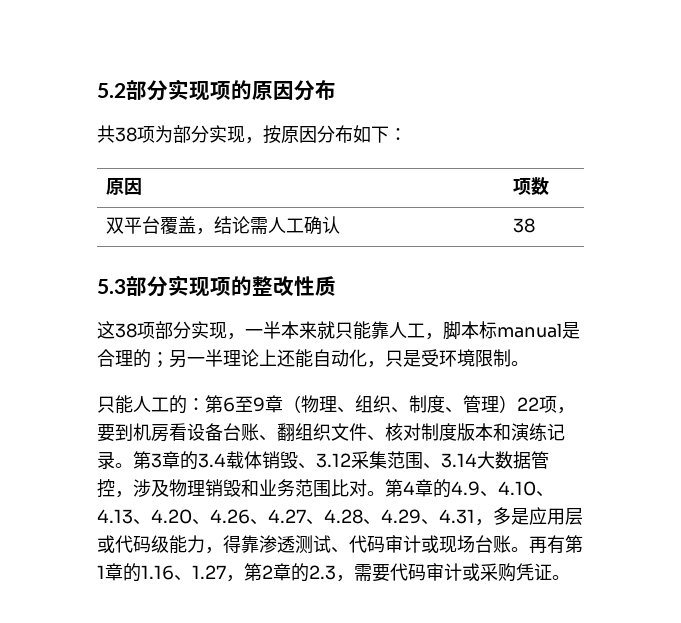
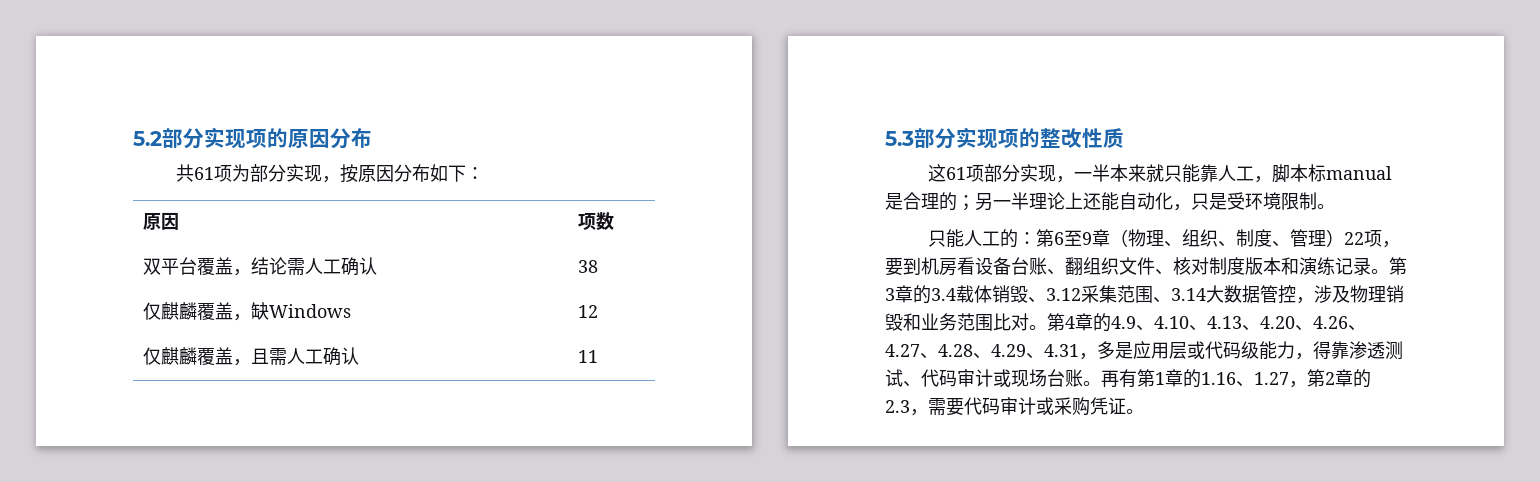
- 共38项为部分实现，按原因分布如下：
+ 共61项为部分实现，按原因分布如下：
+ 仅麒麟覆盖，缺Windows | 12
+ 仅麒麟覆盖，且需人工确认 | 11
- 这38项部分实现，一半本来就只能靠人工，脚本标manual是合理的；另一半理论上还能自动化，只是受环境限制。
+ 这61项部分实现，一半本来就只能靠人工，脚本标manual是合理的；另一半理论上还能自动化，只是受环境限制。

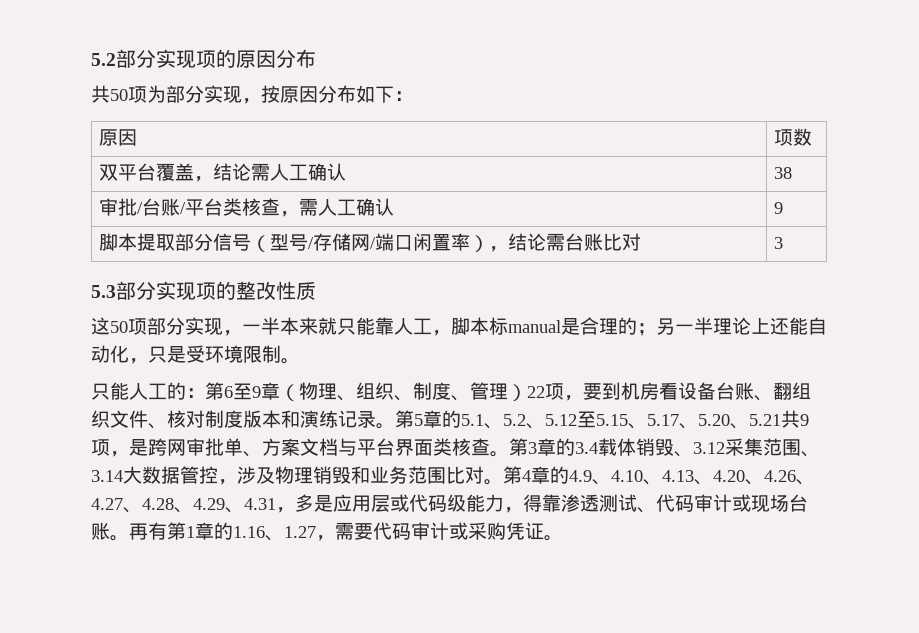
- 共61项为部分实现，按原因分布如下：
+ 共50项为部分实现，按原因分布如下：
- 仅麒麟覆盖，缺Windows | 12
- 仅麒麟覆盖，且需人工确认 | 11
+ 审批/台账/平台类核查，需人工确认 | 9
+ 脚本提取部分信号（型号/存储网/端口闲置率），结论需台账比对 | 3
- 这61项部分实现，一半本来就只能靠人工，脚本标manual是合理的；另一半理论上还能自动化，只是受环境限制。
+ 这50项部分实现，一半本来就只能靠人工，脚本标manual是合理的；另一半理论上还能自动化，只是受环境限制。
- 第3章的3.4载体销毁、3.12采集范围、3.14大数据管控，涉及物理销毁和业务范围比对。
+ 第5章的5.1、5.2、5.12至5.15、5.17、5.20、5.21共9项，是跨网审批单、方案文档与平台界面类核查。第3章的3.4载体销毁、3.12采集范围、3.14大数据管控，涉及物理销毁和业务范围比对。
- 再有第1章的1.16、1.27，第2章的2.3，需要代码审计或采购凭证。
+ 再有第1章的1.16、1.27，需要代码审计或采购凭证。

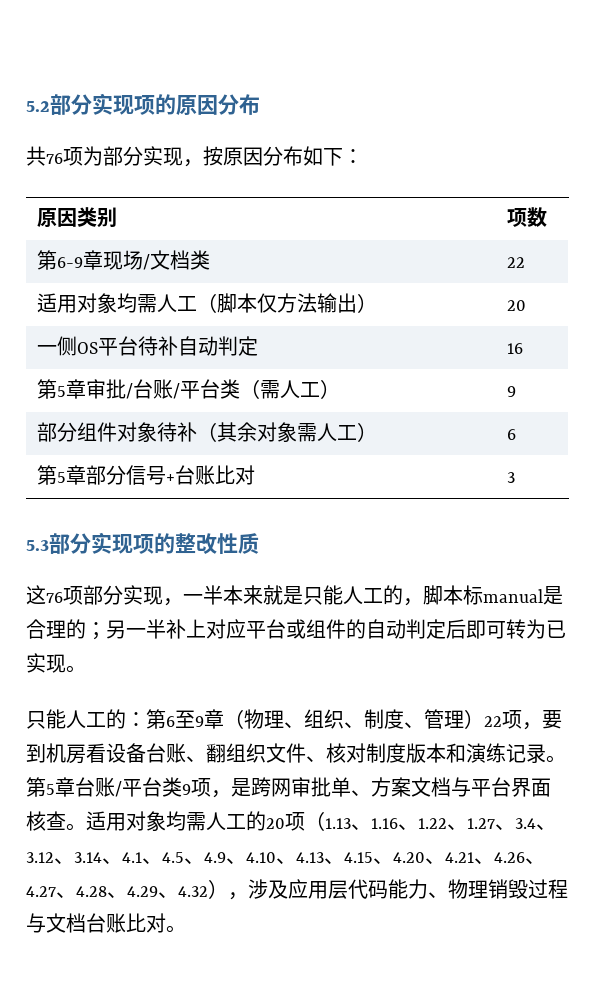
- 共50项为部分实现，按原因分布如下：
+ 共76项为部分实现，按原因分布如下：
- 原因 | 项数
+ 原因类别 | 项数
- 双平台覆盖，结论需人工确认 | 38
- 审批/台账/平台类核查，需人工确认 | 9
- 脚本提取部分信号（型号/存储网/端口闲置率），结论需台账比对 | 3
+ 第6-9章现场/文档类 | 22
+ 适用对象均需人工（脚本仅方法输出） | 20
+ 一侧OS平台待补自动判定 | 16
+ 第5章审批/台账/平台类（需人工） | 9
+ 部分组件对象待补（其余对象需人工） | 6
+ 第5章部分信号+台账比对 | 3
- 这50项部分实现，一半本来就只能靠人工，脚本标manual是合理的；另一半理论上还能自动化，只是受环境限制。
+ 这76项部分实现，一半本来就是只能人工的，脚本标manual是合理的；另一半补上对应平台或组件的自动判定后即可转为已实现。
- 第5章的5.1、5.2、5.12至5.15、5.17、5.20、5.21共9项，是跨网审批单、方案文档与平台界面类核查。第3章的3.4载体销毁、3.12采集范围、3.14大数据管控，涉及物理销毁和业务范围比对。第4章的4.9、4.10、4.13、4.20、4.26、4.27、4.28、4.29、4.31，多是应用层或代码级能力，得靠渗透测试、代码审计或现场台账。再有第1章的1.16、1.27，需要代码审计或采购凭证。
+ 第5章台账/平台类9项，是跨网审批单、方案文档与平台界面核查。适用对象均需人工的20项（1.13、1.16、1.22、1.27、3.4、3.12、3.14、4.1、4.5、4.9、4.10、4.13、4.15、4.20、4.21、4.26、4.27、4.28、4.29、4.32），涉及应用层代码能力、物理销毁过程与文档台账比对。

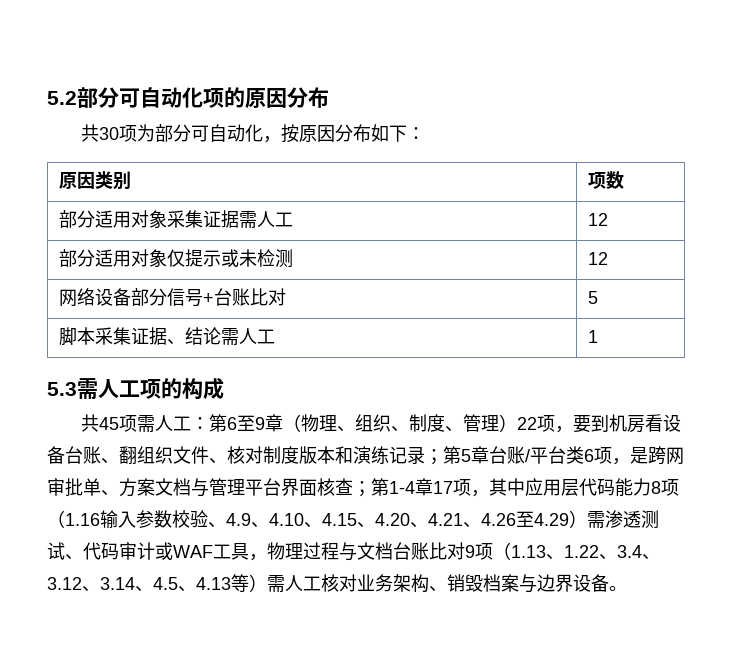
- 5.2部分实现项的原因分布
+ 5.2部分可自动化项的原因分布
- 共76项为部分实现，按原因分布如下：
+ 共30项为部分可自动化，按原因分布如下：
- 第6-9章现场/文档类 | 22
- 适用对象均需人工（脚本仅方法输出） | 20
- 一侧OS平台待补自动判定 | 16
- 第5章审批/台账/平台类（需人工） | 9
- 部分组件对象待补（其余对象需人工） | 6
- 第5章部分信号+台账比对 | 3
- 5.3部分实现项的整改性质
- 这76项部分实现，一半本来就是只能人工的，脚本标manual是合理的；另一半补上对应平台或组件的自动判定后即可转为已实现。
- 只能人工的：
+ 部分适用对象采集证据需人工 | 12
+ 部分适用对象仅提示或未检测 | 12
+ 网络设备部分信号+台账比对 | 5
+ 脚本采集证据、结论需人工 | 1
+ 5.3需人工项的构成
+ 共45项需人工：
- 第6至9章（物理、组织、制度、管理）22项，要到机房看设备台账、翻组织文件、核对制度版本和演练记录。
+ 第6至9章（物理、组织、制度、管理）22项，要到机房看设备台账、翻组织文件、核对制度版本和演练记录；
- 第5章台账/平台类9项，是跨网审批单、方案文档与平台界面核查。适用对象均需人工的20项（1.13、1.16、1.22、1.27、3.4、3.12、3.14、4.1、4.5、4.9、4.10、4.13、4.15、4.20、4.21、4.26、4.27、4.28、4.29、4.32），涉及应用层代码能力、物理销毁过程与文档台账比对。
+ 第5章台账/平台类6项，是跨网审批单、方案文档与管理平台界面核查；第1-4章17项，其中应用层代码能力8项（1.16输入参数校验、4.9、4.10、4.15、4.20、4.21、4.26至4.29）需渗透测试、代码审计或WAF工具，物理过程与文档台账比对9项（1.13、1.22、3.4、3.12、3.14、4.5、4.13等）需人工核对业务架构、销毁档案与边界设备。

